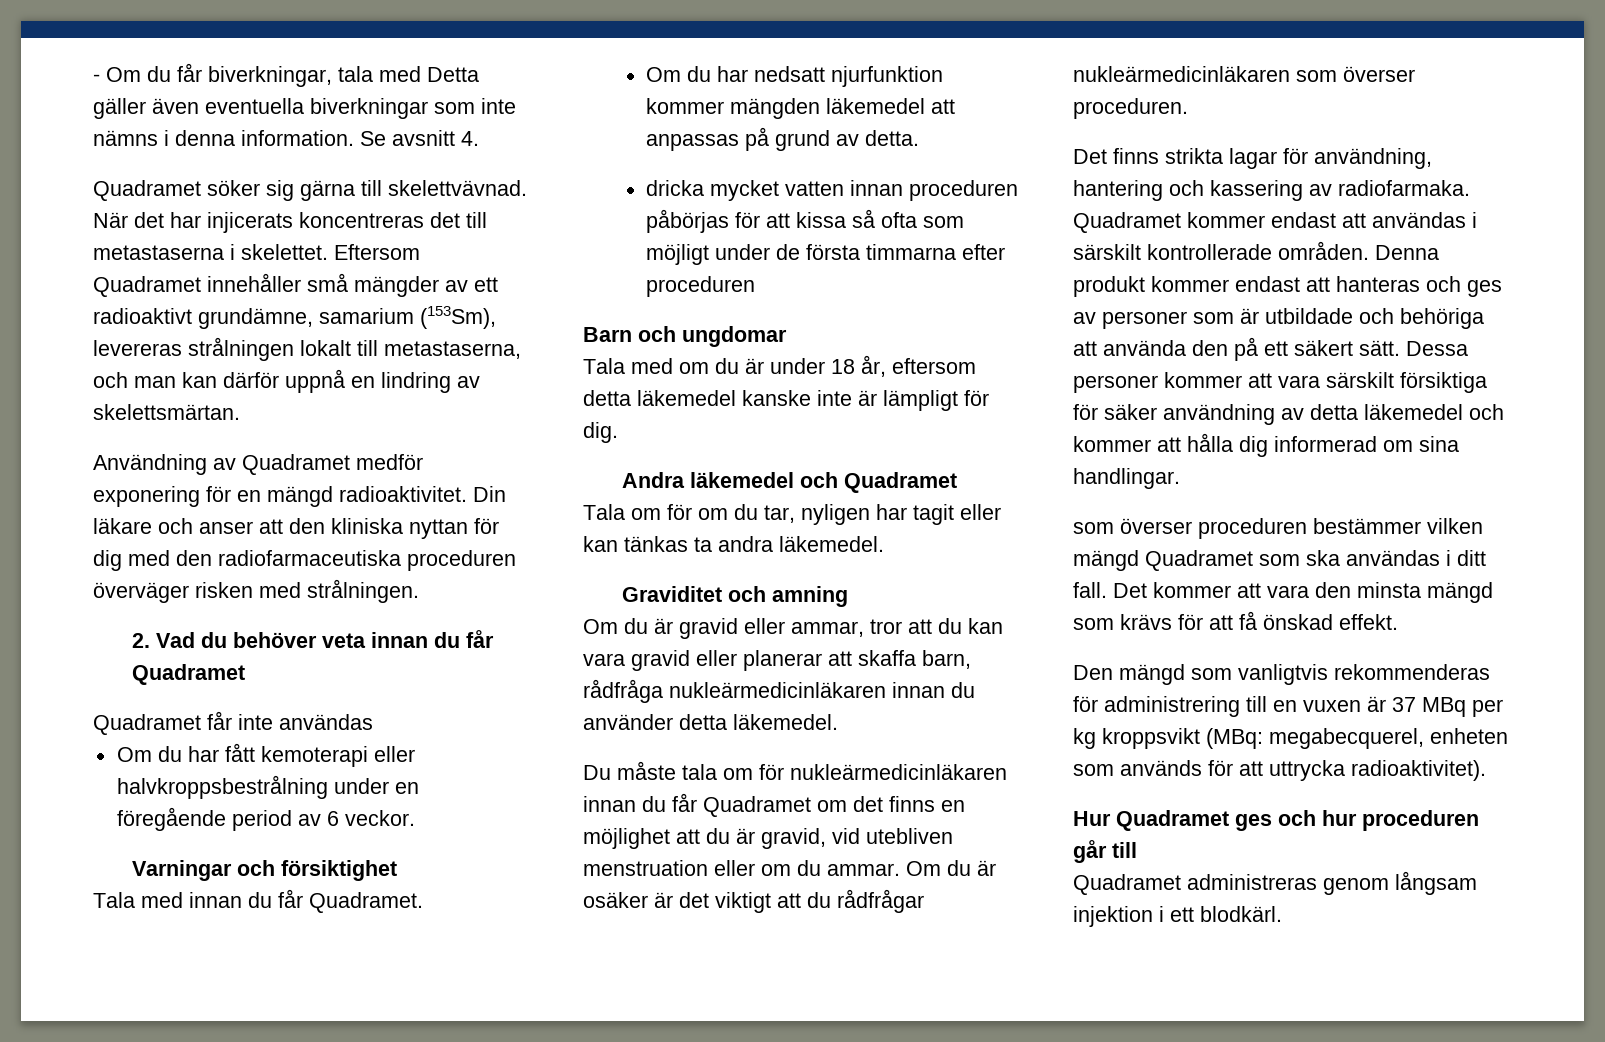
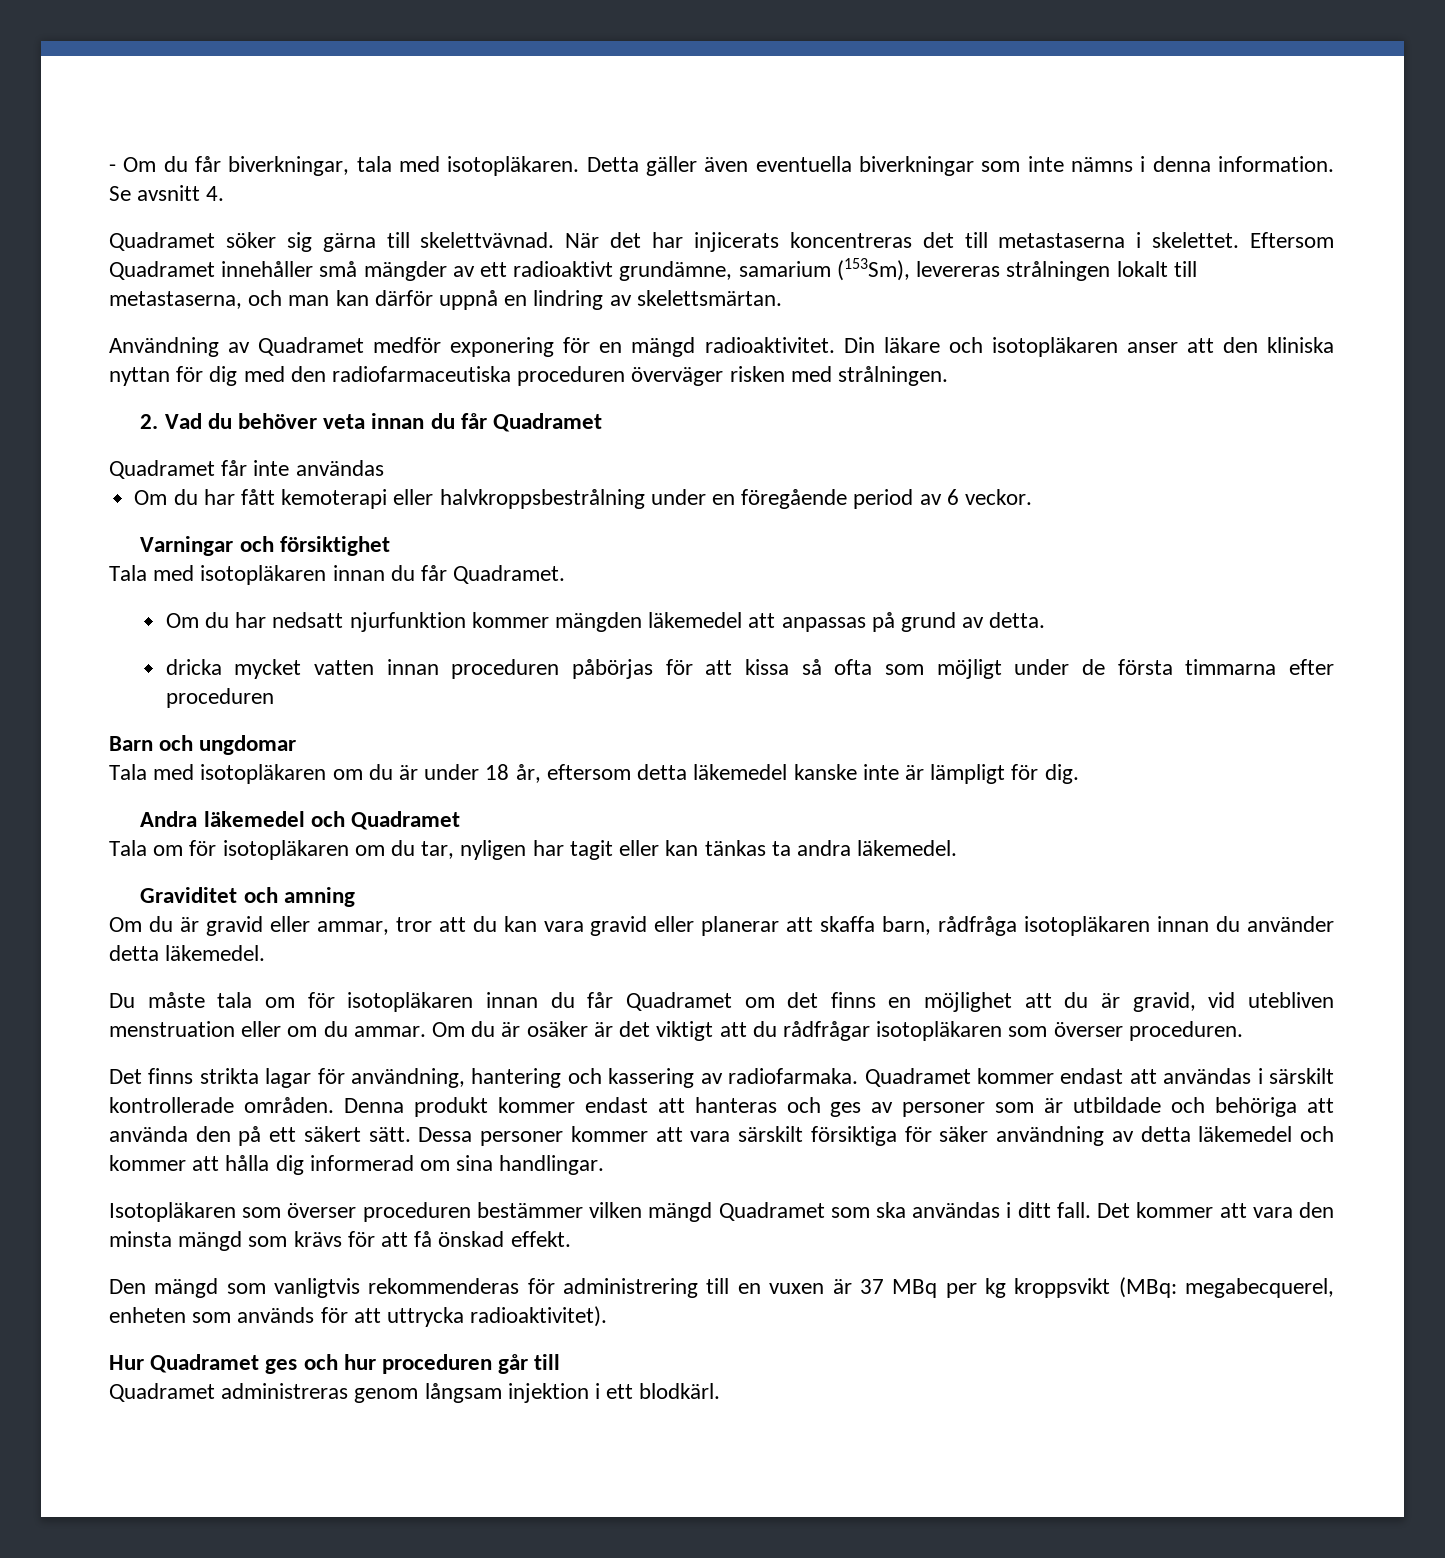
- - Om du får biverkningar, tala med Detta gäller även eventuella biverkningar som inte nämns i denna information.
+ - Om du får biverkningar, tala med isotopläkaren. Detta gäller även eventuella biverkningar som inte nämns i denna information.
- Din läkare och anser att den kliniska nyttan för dig med den radiofarmaceutiska proceduren överväger risken med strålningen.
+ Din läkare och isotopläkaren anser att den kliniska nyttan för dig med den radiofarmaceutiska proceduren överväger risken med strålningen.
- Tala med innan du får Quadramet.
+ Tala med isotopläkaren innan du får Quadramet.
- Tala med om du är under 18 år, eftersom detta läkemedel kanske inte är lämpligt för dig.
+ Tala med isotopläkaren om du är under 18 år, eftersom detta läkemedel kanske inte är lämpligt för dig.
- Tala om för om du tar, nyligen har tagit eller kan tänkas ta andra läkemedel.
+ Tala om för isotopläkaren om du tar, nyligen har tagit eller kan tänkas ta andra läkemedel.
- Om du är gravid eller ammar, tror att du kan vara gravid eller planerar att skaffa barn, rådfråga nukleärmedicinläkaren innan du använder detta läkemedel.
+ Om du är gravid eller ammar, tror att du kan vara gravid eller planerar att skaffa barn, rådfråga isotopläkaren innan du använder detta läkemedel.
- Du måste tala om för nukleärmedicinläkaren innan du får Quadramet om det finns en möjlighet att du är gravid, vid utebliven menstruation eller om du ammar.
+ Du måste tala om för isotopläkaren innan du får Quadramet om det finns en möjlighet att du är gravid, vid utebliven menstruation eller om du ammar.
- Om du är osäker är det viktigt att du rådfrågar nukleärmedicinläkaren som överser proceduren.
+ Om du är osäker är det viktigt att du rådfrågar isotopläkaren som överser proceduren.
- som överser proceduren bestämmer vilken mängd Quadramet som ska användas i ditt fall.
+ Isotopläkaren som överser proceduren bestämmer vilken mängd Quadramet som ska användas i ditt fall.

